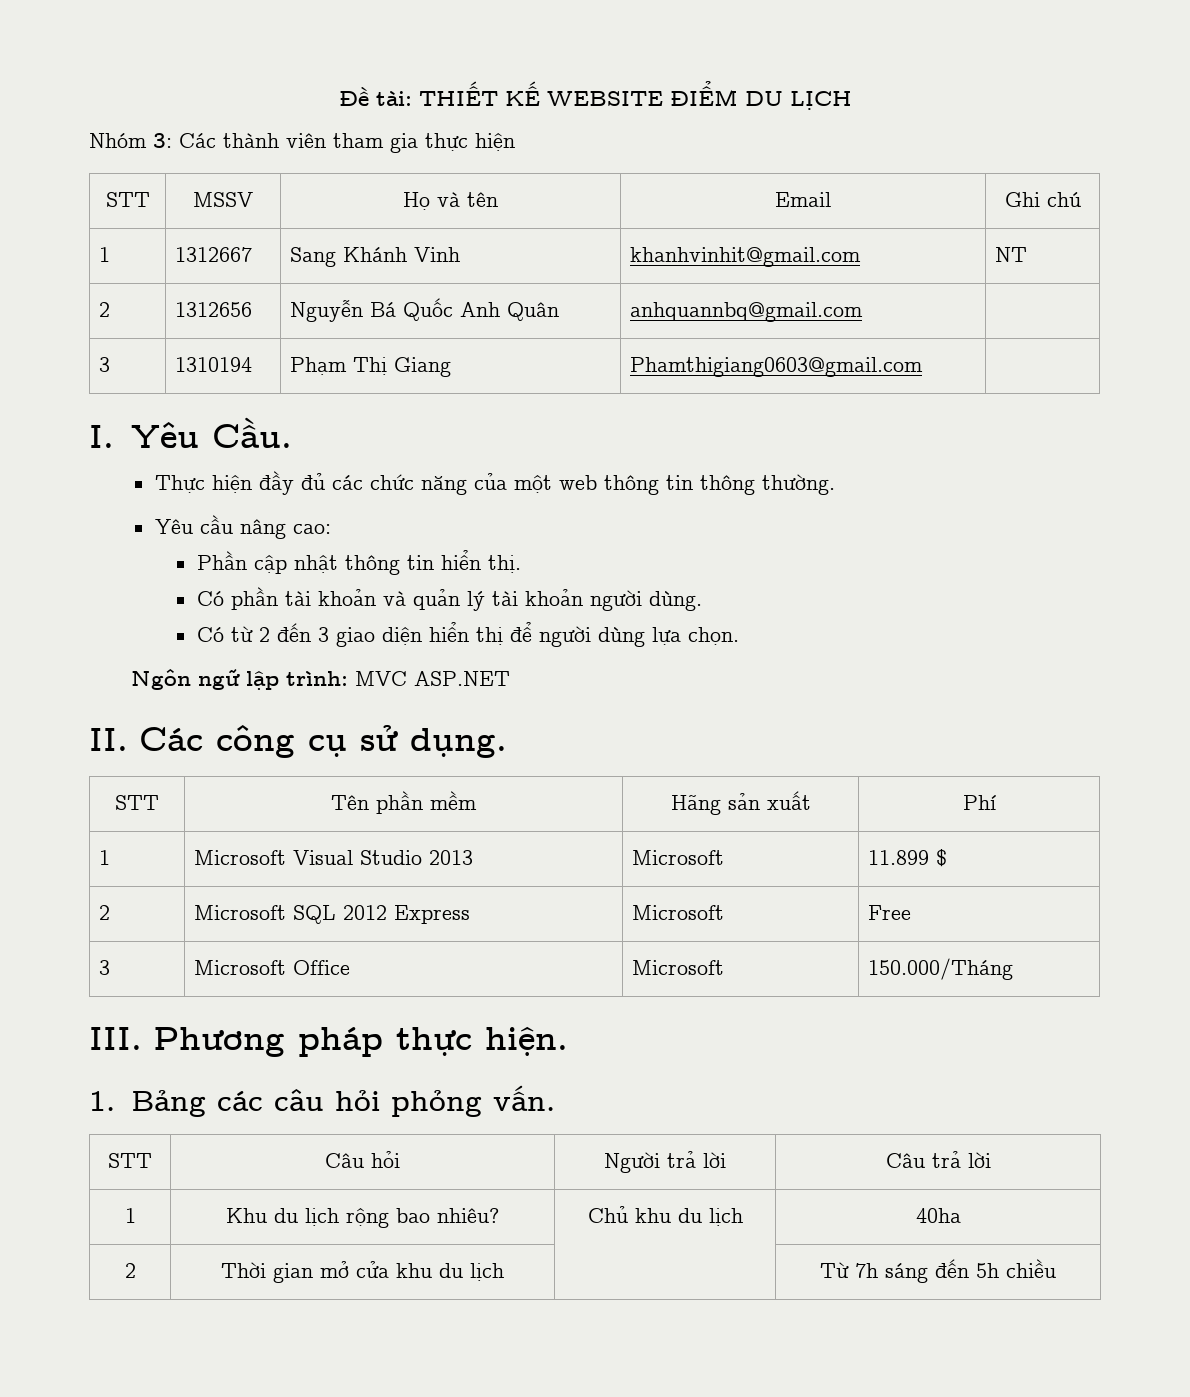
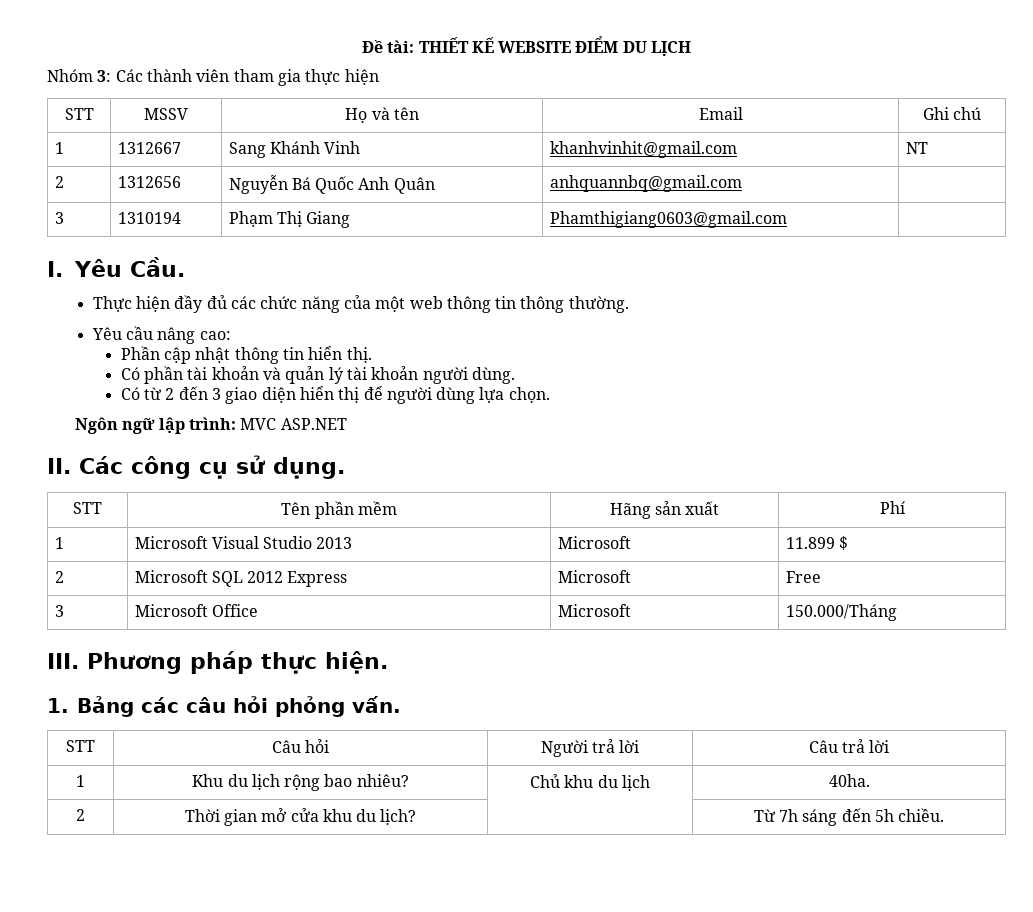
- 1 | Khu du lịch rộng bao nhiêu? | Chủ khu du lịch | 40ha
+ 1 | Khu du lịch rộng bao nhiêu? | Chủ khu du lịch | 40ha.
- 2 | Thời gian mở cửa khu du lịch | | Từ 7h sáng đến 5h chiều
+ 2 | Thời gian mở cửa khu du lịch? | | Từ 7h sáng đến 5h chiều.

